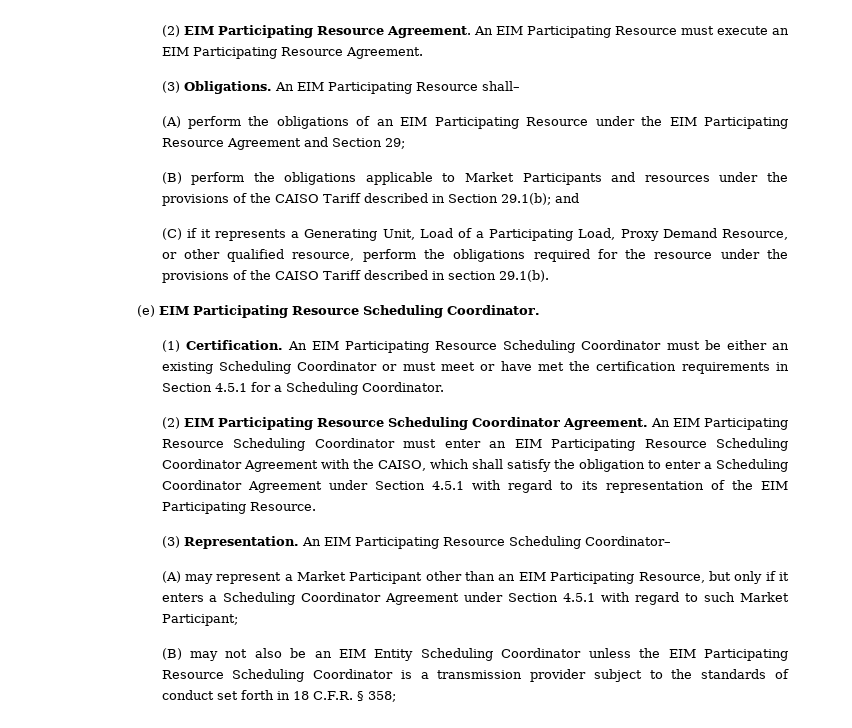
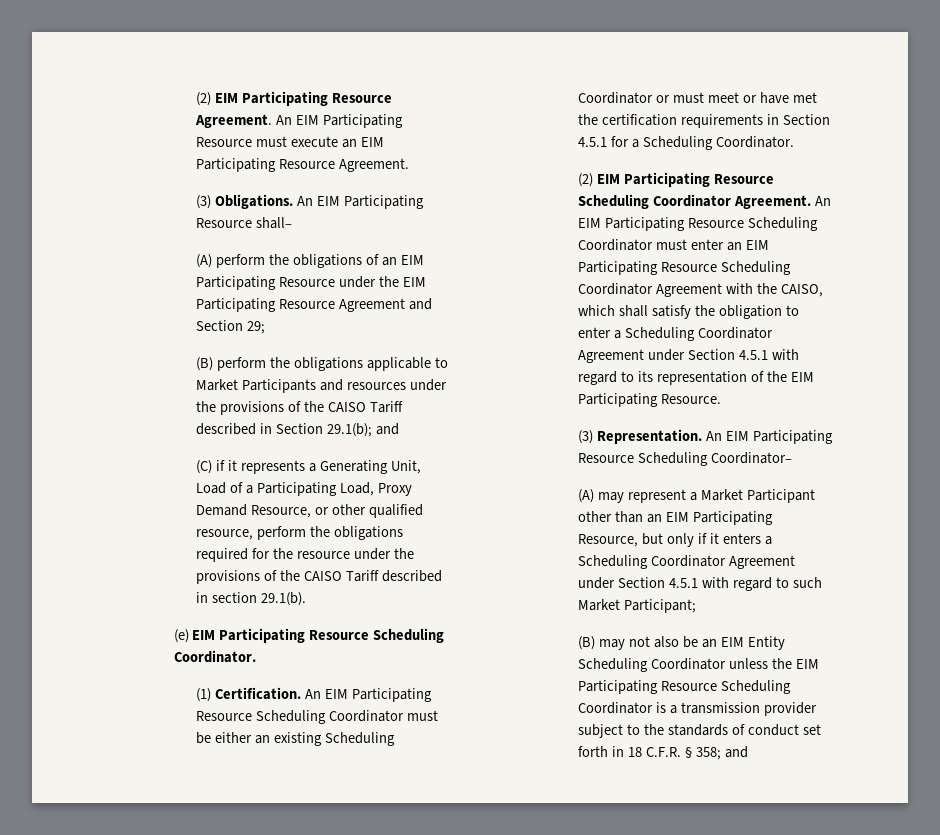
- (B) may not also be an EIM Entity Scheduling Coordinator unless the EIM Participating Resource Scheduling Coordinator is a transmission provider subject to the standards of conduct set forth in 18 C.F.R. § 358;
+ (B) may not also be an EIM Entity Scheduling Coordinator unless the EIM Participating Resource Scheduling Coordinator is a transmission provider subject to the standards of conduct set forth in 18 C.F.R. § 358; and

